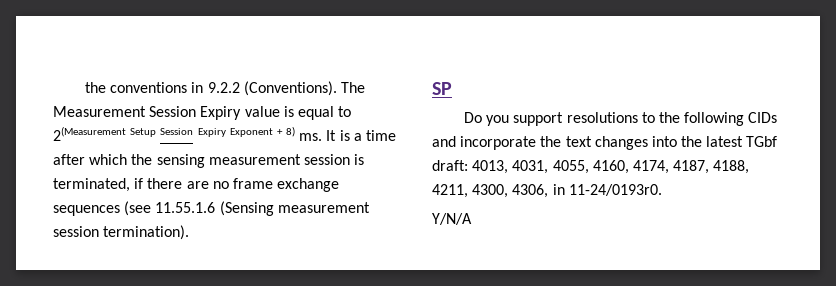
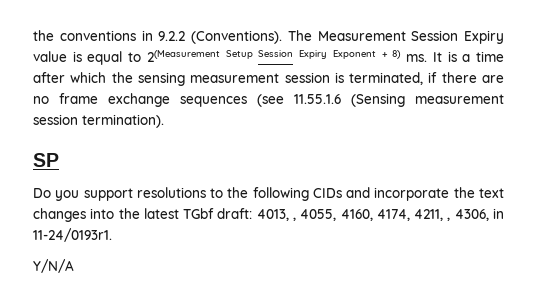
- Do you support resolutions to the following CIDs and incorporate the text changes into the latest TGbf draft: 4013, 4031, 4055, 4160, 4174, 4187, 4188, 4211, 4300, 4306, in 11-24/0193r0.
+ Do you support resolutions to the following CIDs and incorporate the text changes into the latest TGbf draft: 4013, , 4055, 4160, 4174, 4211, , 4306, in 11-24/0193r1.

